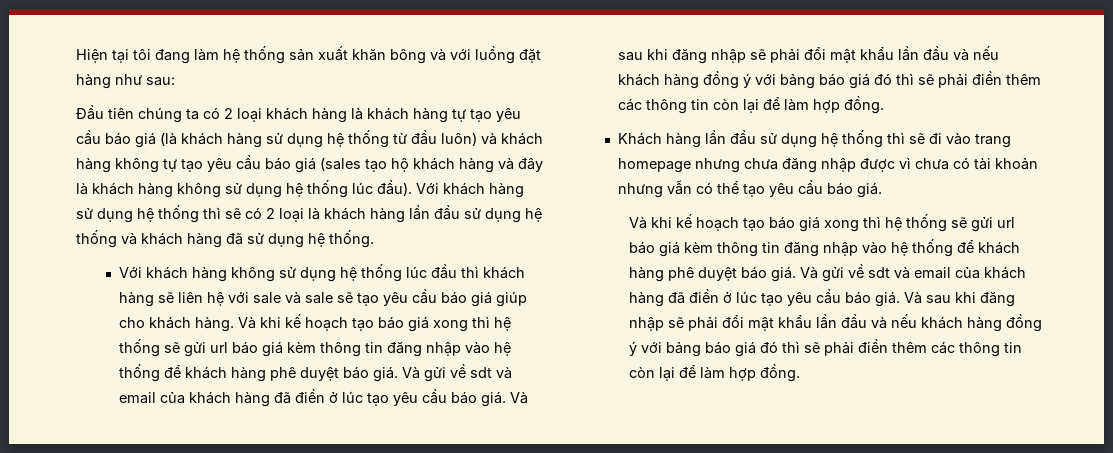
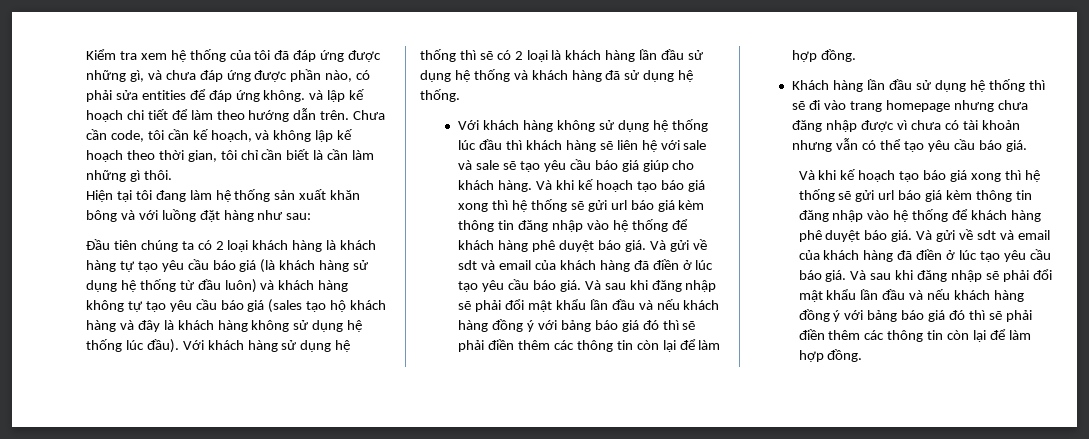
+ Kiểm tra xem hệ thống của tôi đã đáp ứng được những gì, và chưa đáp ứng được phần nào, có phải sửa entities để đáp ứng không. và lập kế hoạch chi tiết để làm theo hướng dẫn trên. Chưa cần code, tôi cần kế hoạch, và không lập kế hoạch theo thời gian, tôi chỉ cần biết là cần làm những gì thôi.

